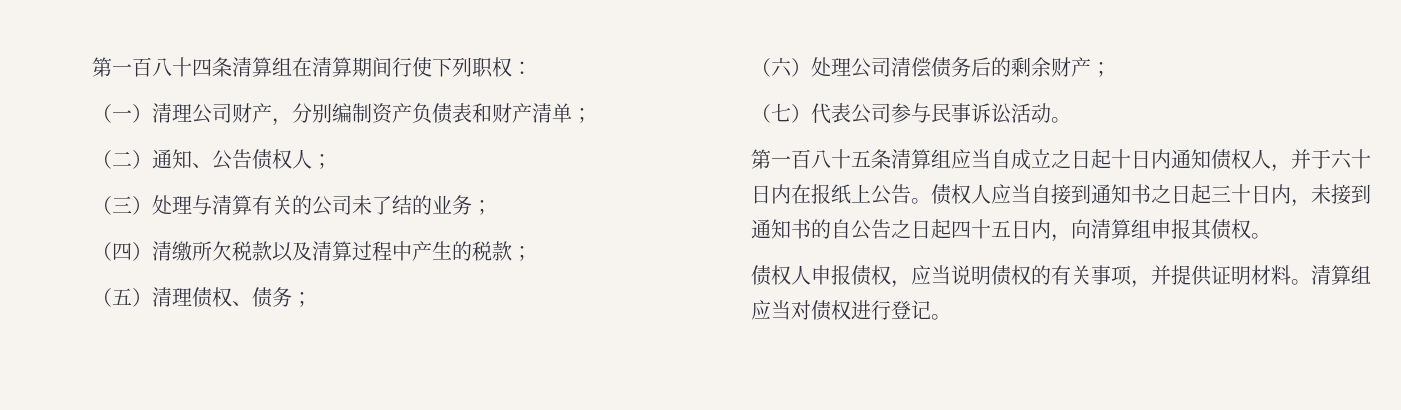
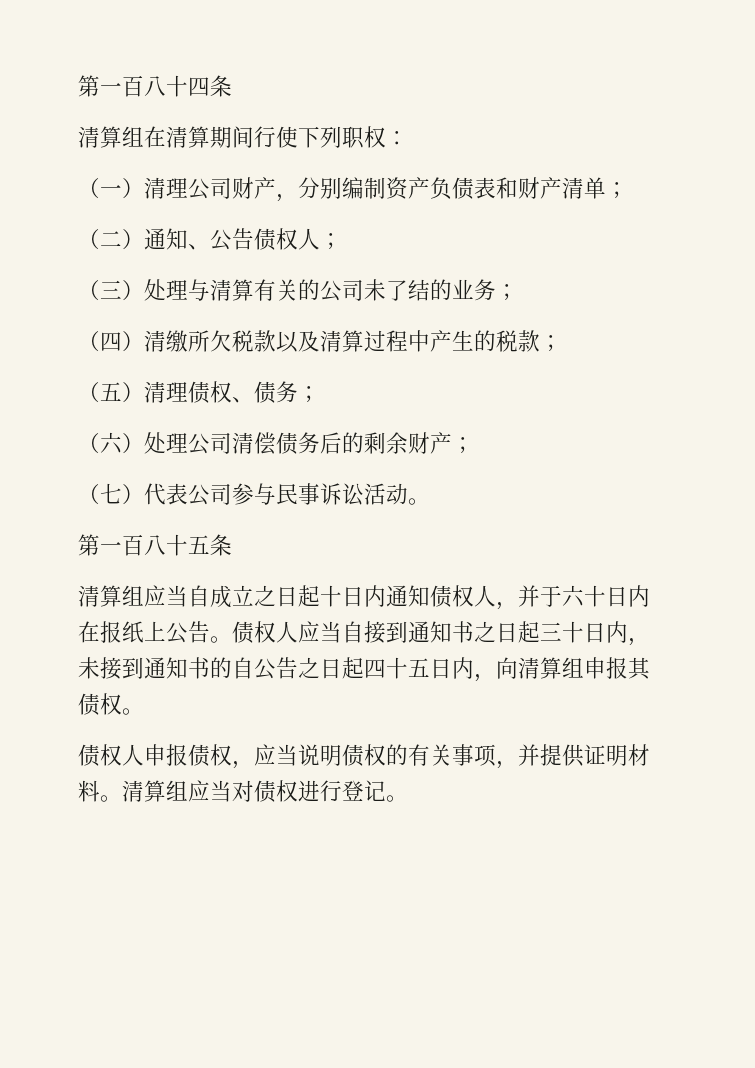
- 第一百八十四条清算组在清算期间行使下列职权：
+ 第一百八十四条
+ 清算组在清算期间行使下列职权：
- 第一百八十五条清算组应当自成立之日起十日内通知债权人，并于六十日内在报纸上公告。
+ 第一百八十五条
+ 清算组应当自成立之日起十日内通知债权人，并于六十日内在报纸上公告。

